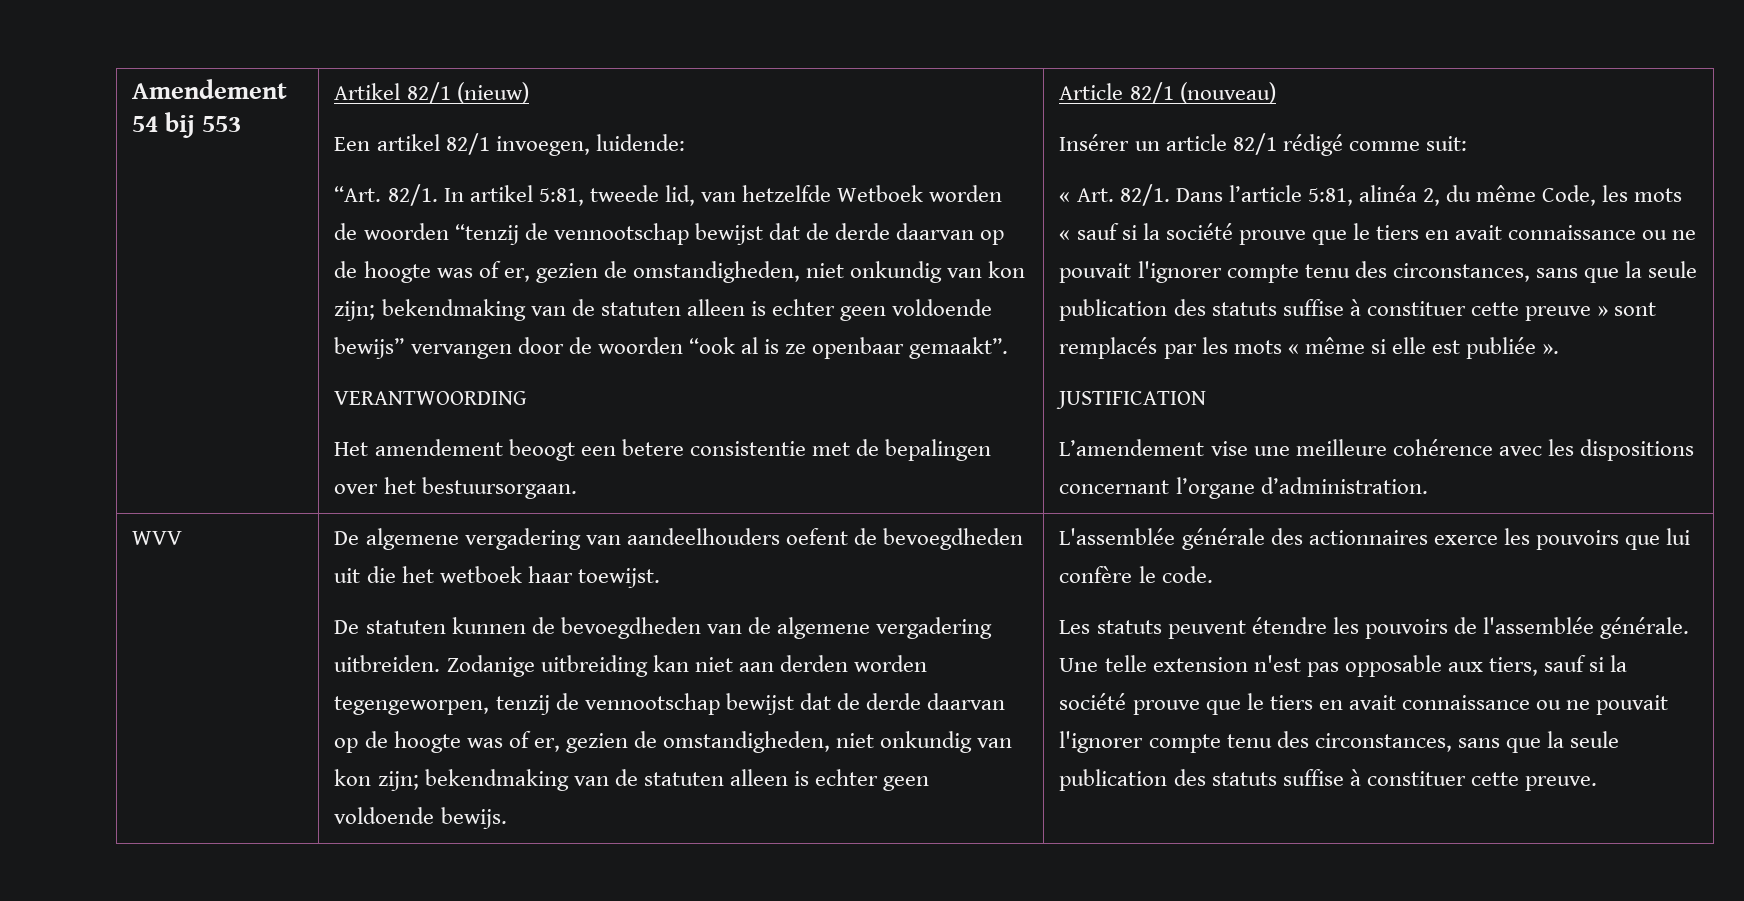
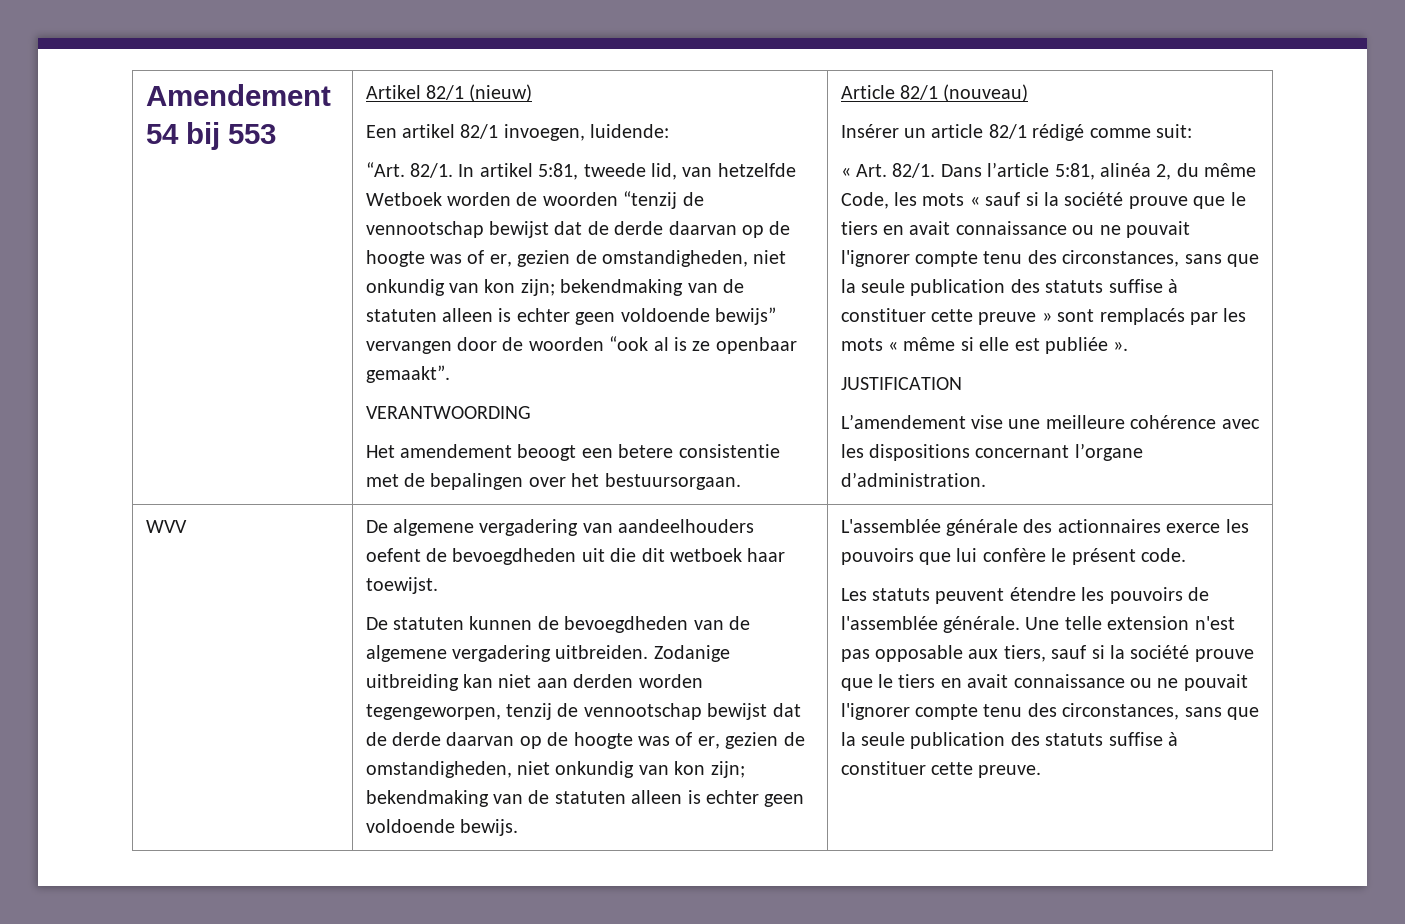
- De algemene vergadering van aandeelhouders oefent de bevoegdheden uit die het wetboek haar toewijst.
+ De algemene vergadering van aandeelhouders oefent de bevoegdheden uit die dit wetboek haar toewijst.
- L'assemblée générale des actionnaires exerce les pouvoirs que lui confère le code.
+ L'assemblée générale des actionnaires exerce les pouvoirs que lui confère le présent code.

